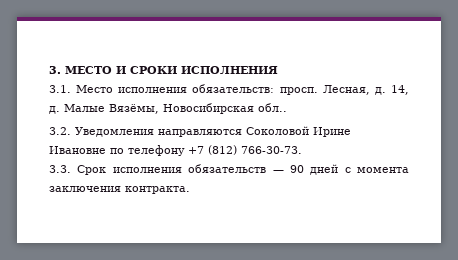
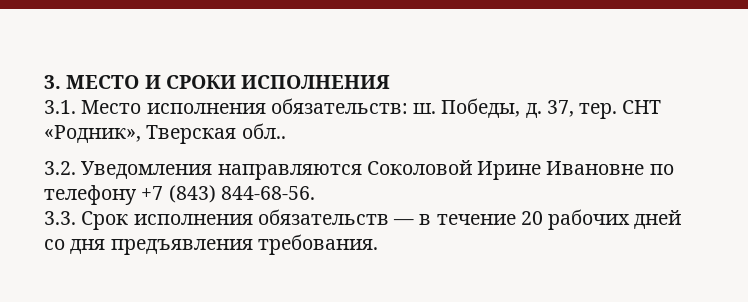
- 3.1. Место исполнения обязательств: просп. Лесная, д. 14, д. Малые Вязёмы, Новосибирская обл..
+ 3.1. Место исполнения обязательств: ш. Победы, д. 37, тер. СНТ «Родник», Тверская обл..
- 3.2. Уведомления направляются Соколовой Ирине Ивановне по телефону +7 (812) 766-30-73.
+ 3.2. Уведомления направляются Соколовой Ирине Ивановне по телефону +7 (843) 844-68-56.
- 3.3. Срок исполнения обязательств — 90 дней с момента заключения контракта.
+ 3.3. Срок исполнения обязательств — в течение 20 рабочих дней со дня предъявления требования.

